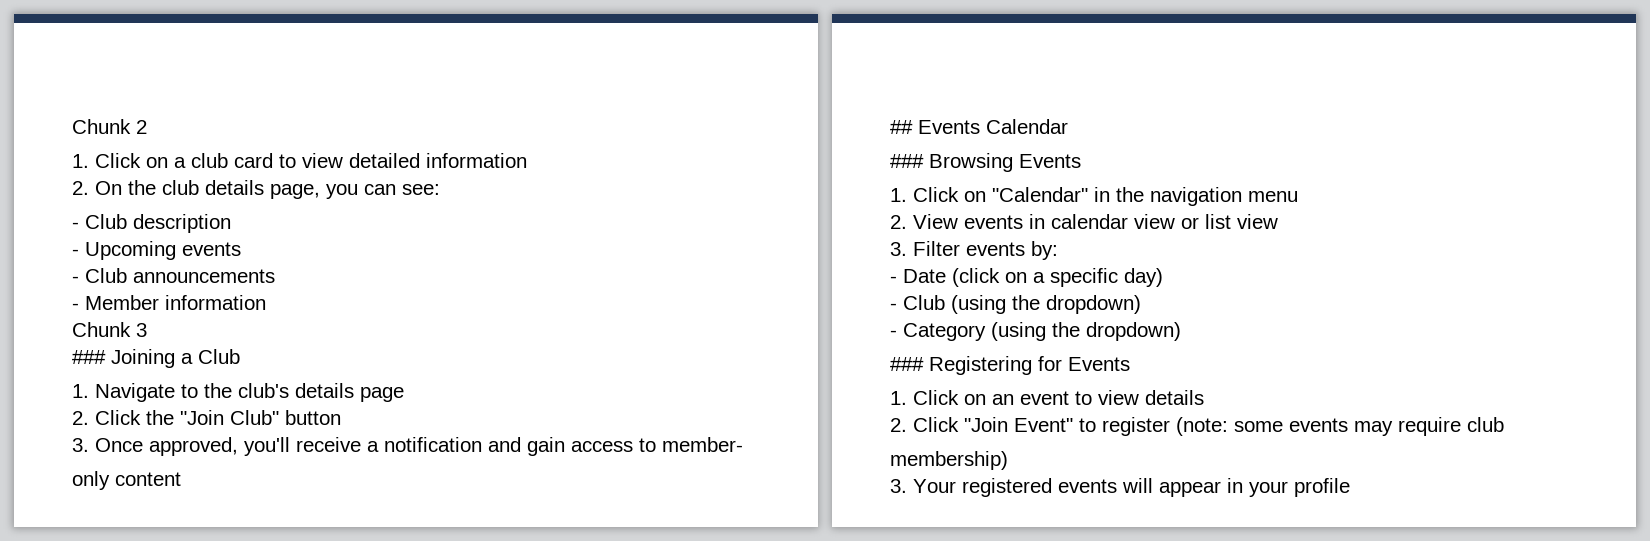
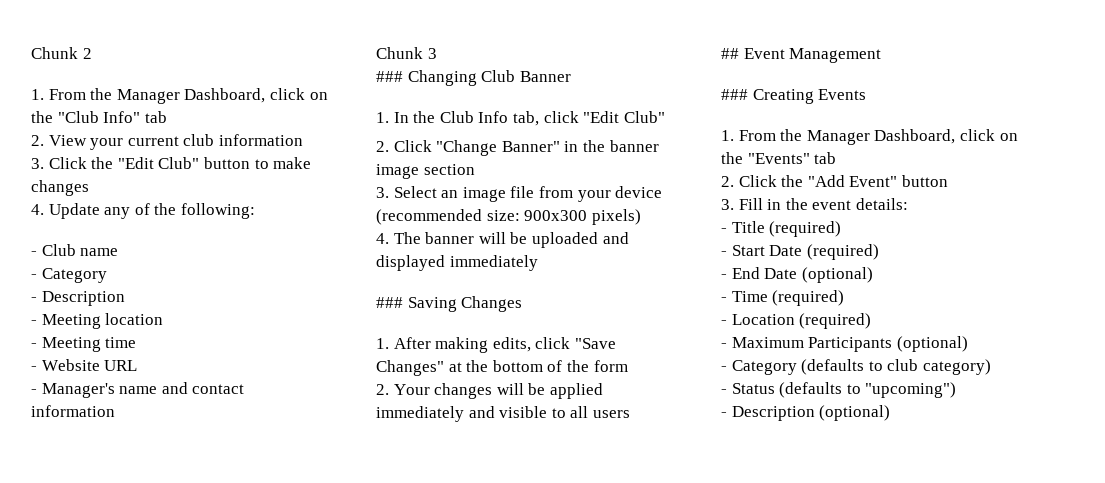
- 1. Click on a club card to view detailed information
- 2. On the club details page, you can see:
- - Club description
- - Upcoming events
- - Club announcements
- - Member information
+ 1. From the Manager Dashboard, click on the "Club Info" tab
+ 2. View your current club information
+ 3. Click the "Edit Club" button to make changes
+ 4. Update any of the following:
+ - Club name
+ - Category
+ - Description
+ - Meeting location
+ - Meeting time
+ - Website URL
+ - Manager's name and contact information
- ### Joining a Club
- 1. Navigate to the club's details page
+ ### Changing Club Banner
+ 1. In the Club Info tab, click "Edit Club"
+ 2. Click "Change Banner" in the banner image section
+ 3. Select an image file from your device (recommended size: 900x300 pixels)
+ 4. The banner will be uploaded and displayed immediately
+ ### Saving Changes
+ 1. After making edits, click "Save Changes" at the bottom of the form
+ 2. Your changes will be applied immediately and visible to all users
+ ## Event Management
+ ### Creating Events
+ 1. From the Manager Dashboard, click on the "Events" tab
- 2. Click the "Join Club" button
+ 2. Click the "Add Event" button
- 3. Once approved, you'll receive a notification and gain access to member-
- only content
- ## Events Calendar
- ### Browsing Events
- 1. Click on "Calendar" in the navigation menu
- 2. View events in calendar view or list view
- 3. Filter events by:
- - Date (click on a specific day)
- - Club (using the dropdown)
- - Category (using the dropdown)
- ### Registering for Events
- 1. Click on an event to view details
- 2. Click "Join Event" to register (note: some events may require club
- membership)
- 3. Your registered events will appear in your profile
+ 3. Fill in the event details:
+ - Title (required)
+ - Start Date (required)
+ - End Date (optional)
+ - Time (required)
+ - Location (required)
+ - Maximum Participants (optional)
+ - Category (defaults to club category)
+ - Status (defaults to "upcoming")
+ - Description (optional)

